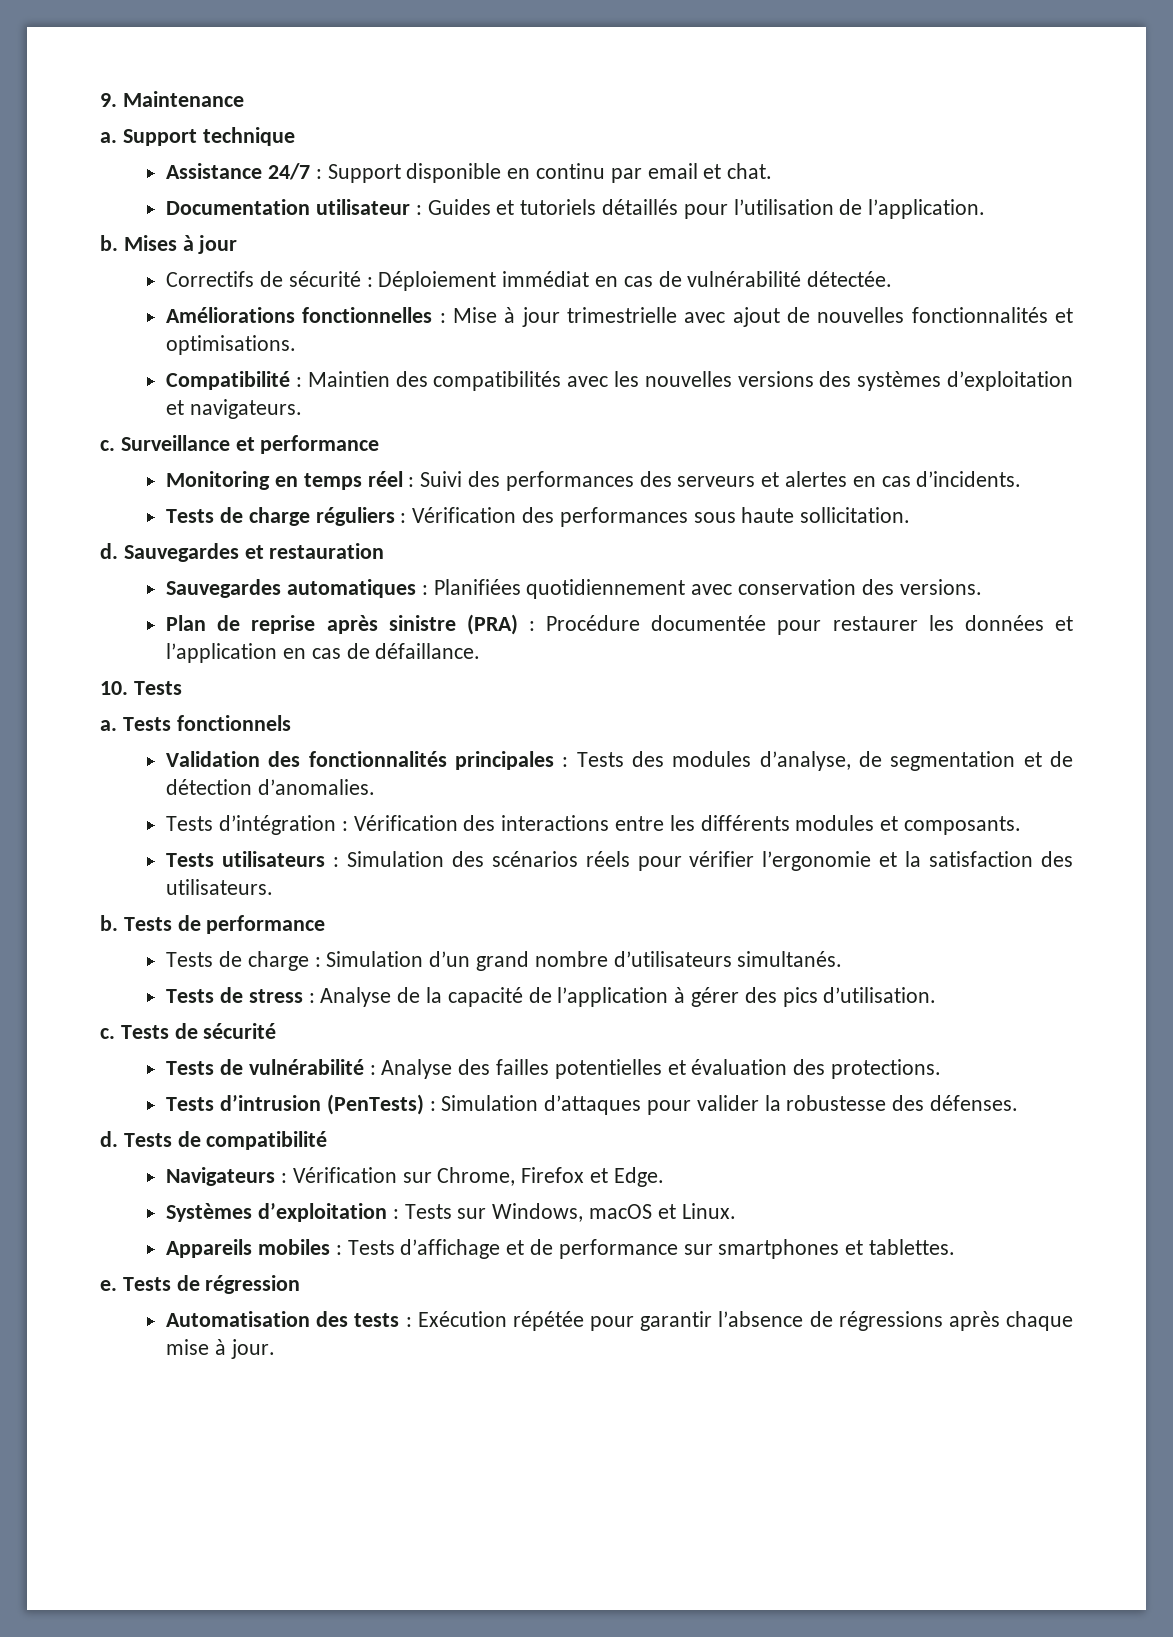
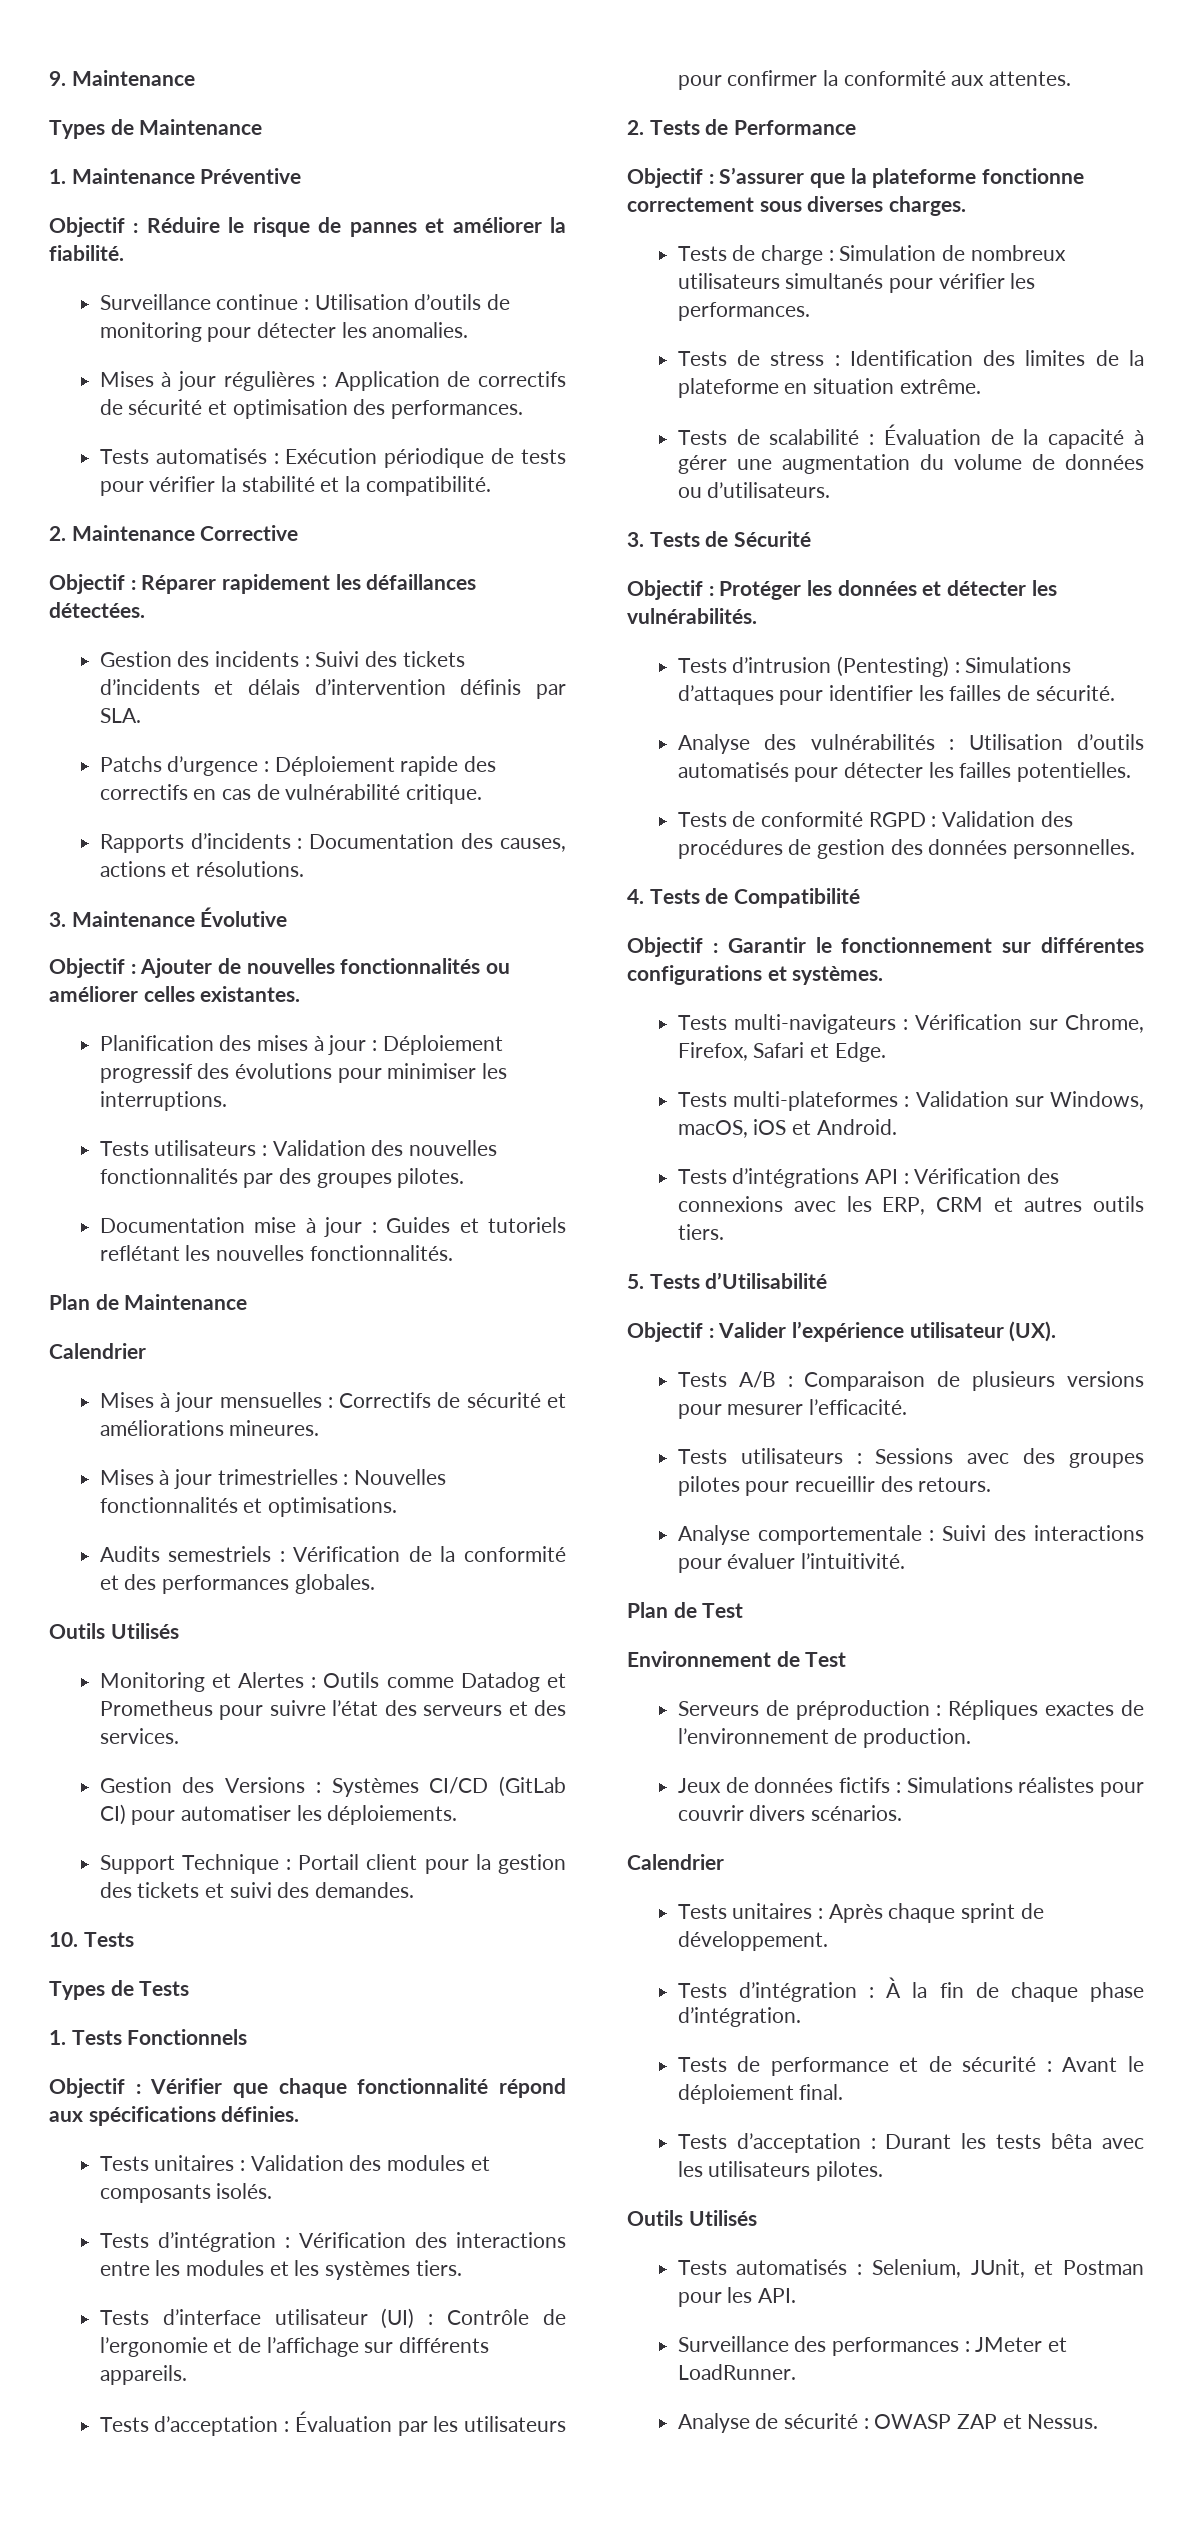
- a. Support technique
- Assistance 24/7 : Support disponible en continu par email et chat.
- Documentation utilisateur : Guides et tutoriels détaillés pour l’utilisation de l’application.
- b. Mises à jour
- Correctifs de sécurité : Déploiement immédiat en cas de vulnérabilité détectée.
- Améliorations fonctionnelles : Mise à jour trimestrielle avec ajout de nouvelles fonctionnalités et optimisations.
- Compatibilité : Maintien des compatibilités avec les nouvelles versions des systèmes d’exploitation et navigateurs.
- c. Surveillance et performance
- Monitoring en temps réel : Suivi des performances des serveurs et alertes en cas d’incidents.
- Tests de charge réguliers : Vérification des performances sous haute sollicitation.
- d. Sauvegardes et restauration
- Sauvegardes automatiques : Planifiées quotidiennement avec conservation des versions.
- Plan de reprise après sinistre (PRA) : Procédure documentée pour restaurer les données et l’application en cas de défaillance.
+ Types de Maintenance
+ 1. Maintenance Préventive
+ Objectif : Réduire le risque de pannes et améliorer la fiabilité.
+ Surveillance continue : Utilisation d’outils de monitoring pour détecter les anomalies.
+ Mises à jour régulières : Application de correctifs de sécurité et optimisation des performances.
+ Tests automatisés : Exécution périodique de tests pour vérifier la stabilité et la compatibilité.
+ 2. Maintenance Corrective
+ Objectif : Réparer rapidement les défaillances détectées.
+ Gestion des incidents : Suivi des tickets d’incidents et délais d’intervention définis par SLA.
+ Patchs d’urgence : Déploiement rapide des correctifs en cas de vulnérabilité critique.
+ Rapports d’incidents : Documentation des causes, actions et résolutions.
+ 3. Maintenance Évolutive
+ Objectif : Ajouter de nouvelles fonctionnalités ou améliorer celles existantes.
+ Planification des mises à jour : Déploiement progressif des évolutions pour minimiser les interruptions.
+ Tests utilisateurs : Validation des nouvelles fonctionnalités par des groupes pilotes.
+ Documentation mise à jour : Guides et tutoriels reflétant les nouvelles fonctionnalités.
+ Plan de Maintenance
+ Calendrier
+ Mises à jour mensuelles : Correctifs de sécurité et améliorations mineures.
+ Mises à jour trimestrielles : Nouvelles fonctionnalités et optimisations.
+ Audits semestriels : Vérification de la conformité et des performances globales.
+ Outils Utilisés
+ Monitoring et Alertes : Outils comme Datadog et Prometheus pour suivre l’état des serveurs et des services.
+ Gestion des Versions : Systèmes CI/CD (GitLab CI) pour automatiser les déploiements.
+ Support Technique : Portail client pour la gestion des tickets et suivi des demandes.
- a. Tests fonctionnels
- Validation des fonctionnalités principales : Tests des modules d’analyse, de segmentation et de détection d’anomalies.
+ Types de Tests
+ 1. Tests Fonctionnels
+ Objectif : Vérifier que chaque fonctionnalité répond aux spécifications définies.
+ Tests unitaires : Validation des modules et composants isolés.
- Tests d’intégration : Vérification des interactions entre les différents modules et composants.
- Tests utilisateurs : Simulation des scénarios réels pour vérifier l’ergonomie et la satisfaction des utilisateurs.
- b. Tests de performance
+ Tests d’intégration : Vérification des interactions entre les modules et les systèmes tiers.
+ Tests d’interface utilisateur (UI) : Contrôle de l’ergonomie et de l’affichage sur différents appareils.
+ Tests d’acceptation : Évaluation par les utilisateurs pour confirmer la conformité aux attentes.
+ 2. Tests de Performance
+ Objectif : S’assurer que la plateforme fonctionne correctement sous diverses charges.
- Tests de charge : Simulation d’un grand nombre d’utilisateurs simultanés.
- Tests de stress : Analyse de la capacité de l’application à gérer des pics d’utilisation.
- c. Tests de sécurité
- Tests de vulnérabilité : Analyse des failles potentielles et évaluation des protections.
- Tests d’intrusion (PenTests) : Simulation d’attaques pour valider la robustesse des défenses.
- d. Tests de compatibilité
- Navigateurs : Vérification sur Chrome, Firefox et Edge.
+ Tests de charge : Simulation de nombreux utilisateurs simultanés pour vérifier les performances.
+ Tests de stress : Identification des limites de la plateforme en situation extrême.
+ Tests de scalabilité : Évaluation de la capacité à gérer une augmentation du volume de données ou d’utilisateurs.
+ 3. Tests de Sécurité
+ Objectif : Protéger les données et détecter les vulnérabilités.
+ Tests d’intrusion (Pentesting) : Simulations d’attaques pour identifier les failles de sécurité.
+ Analyse des vulnérabilités : Utilisation d’outils automatisés pour détecter les failles potentielles.
+ Tests de conformité RGPD : Validation des procédures de gestion des données personnelles.
+ 4. Tests de Compatibilité
+ Objectif : Garantir le fonctionnement sur différentes configurations et systèmes.
+ Tests multi-navigateurs : Vérification sur Chrome, Firefox, Safari et Edge.
- Systèmes d’exploitation : Tests sur Windows, macOS et Linux.
- Appareils mobiles : Tests d’affichage et de performance sur smartphones et tablettes.
- e. Tests de régression
- Automatisation des tests : Exécution répétée pour garantir l’absence de régressions après chaque mise à jour.
+ Tests multi-plateformes : Validation sur Windows, macOS, iOS et Android.
+ Tests d’intégrations API : Vérification des connexions avec les ERP, CRM et autres outils tiers.
+ 5. Tests d’Utilisabilité
+ Objectif : Valider l’expérience utilisateur (UX).
+ Tests A/B : Comparaison de plusieurs versions pour mesurer l’efficacité.
+ Tests utilisateurs : Sessions avec des groupes pilotes pour recueillir des retours.
+ Analyse comportementale : Suivi des interactions pour évaluer l’intuitivité.
+ Plan de Test
+ Environnement de Test
+ Serveurs de préproduction : Répliques exactes de l’environnement de production.
+ Jeux de données fictifs : Simulations réalistes pour couvrir divers scénarios.
+ Calendrier
+ Tests unitaires : Après chaque sprint de développement.
+ Tests d’intégration : À la fin de chaque phase d’intégration.
+ Tests de performance et de sécurité : Avant le déploiement final.
+ Tests d’acceptation : Durant les tests bêta avec les utilisateurs pilotes.
+ Outils Utilisés
+ Tests automatisés : Selenium, JUnit, et Postman pour les API.
+ Surveillance des performances : JMeter et LoadRunner.
+ Analyse de sécurité : OWASP ZAP et Nessus.

